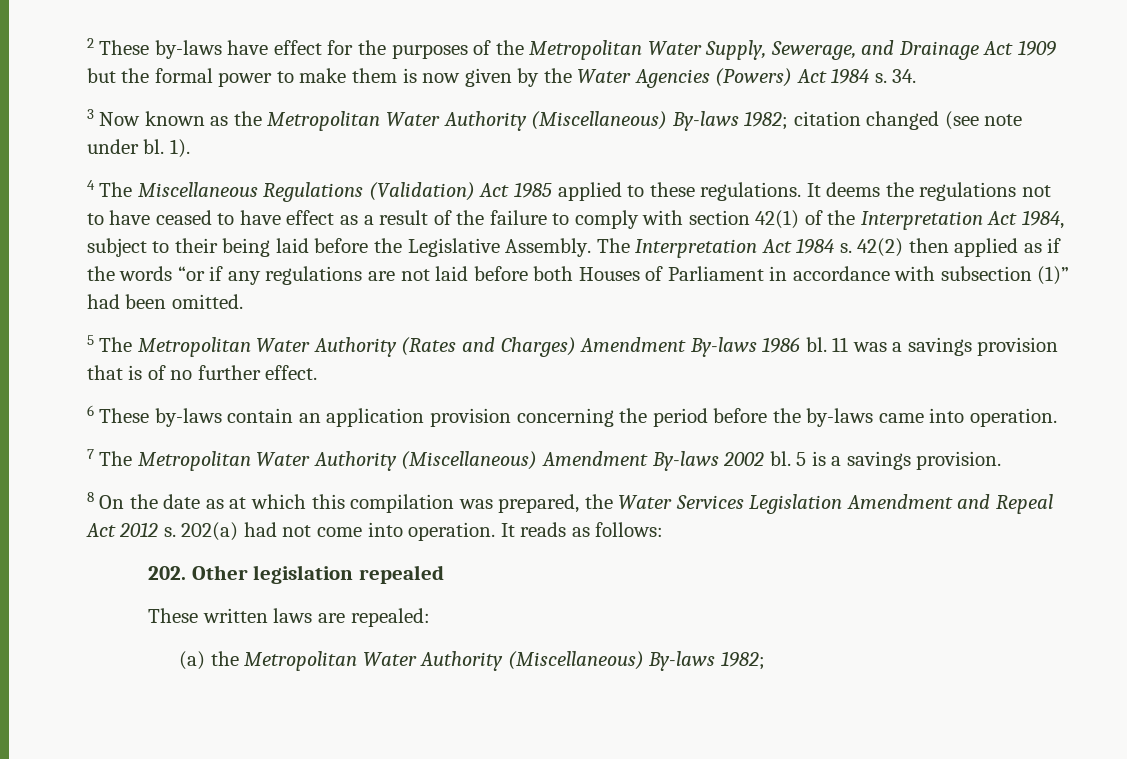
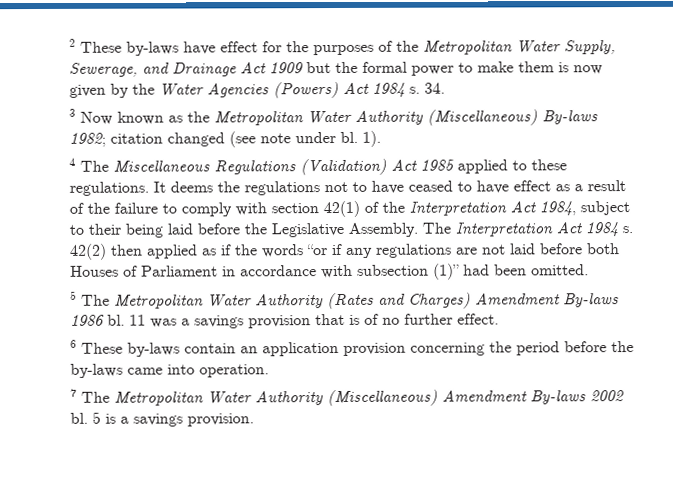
- 8 On the date as at which this compilation was prepared, the Water Services Legislation Amendment and Repeal Act 2012 s. 202(a) had not come into operation. It reads as follows:
- 202. Other legislation repealed
- These written laws are repealed:
- (a) the Metropolitan Water Authority (Miscellaneous) By-laws 1982;

